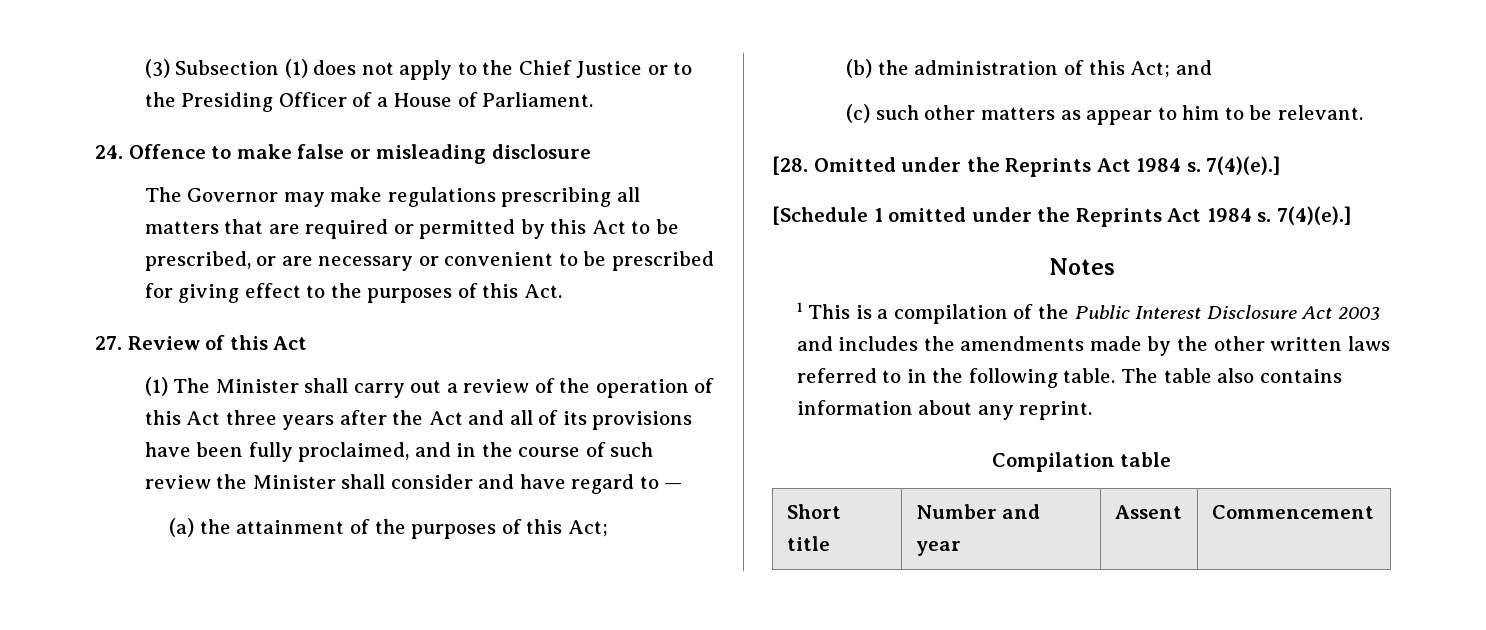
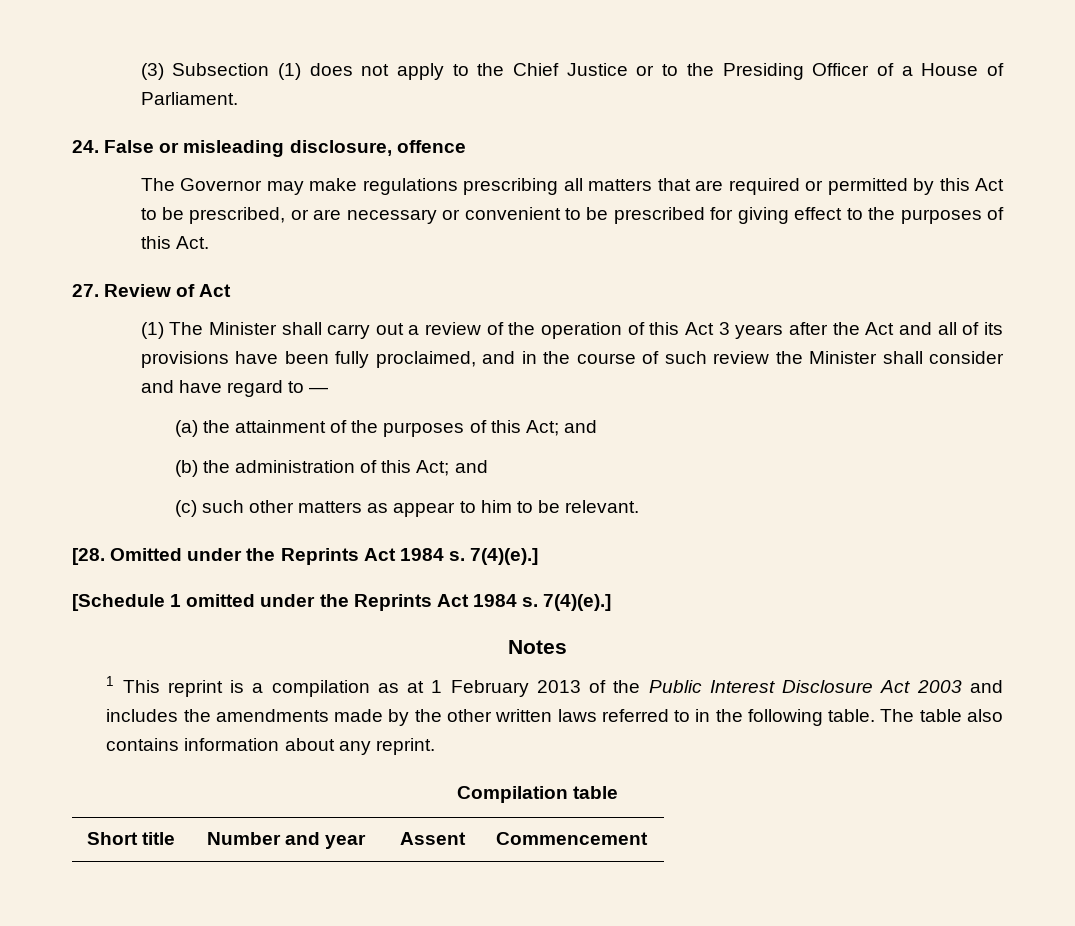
- 24. Offence to make false or misleading disclosure
+ 24. False or misleading disclosure, offence
- 27. Review of this Act
+ 27. Review of Act
- (1) The Minister shall carry out a review of the operation of this Act three years after the Act and all of its provisions have been fully proclaimed, and in the course of such review the Minister shall consider and have regard to —
+ (1) The Minister shall carry out a review of the operation of this Act 3 years after the Act and all of its provisions have been fully proclaimed, and in the course of such review the Minister shall consider and have regard to —
- (a) the attainment of the purposes of this Act;
+ (a) the attainment of the purposes of this Act; and
- 1 This is a compilation of the Public Interest Disclosure Act 2003 and includes the amendments made by the other written laws referred to in the following table.
+ 1 This reprint is a compilation as at 1 February 2013 of the Public Interest Disclosure Act 2003 and includes the amendments made by the other written laws referred to in the following table.

